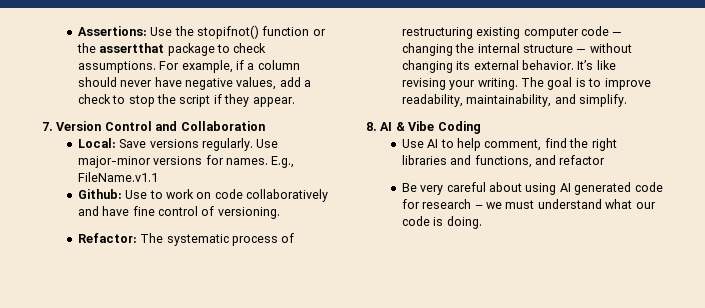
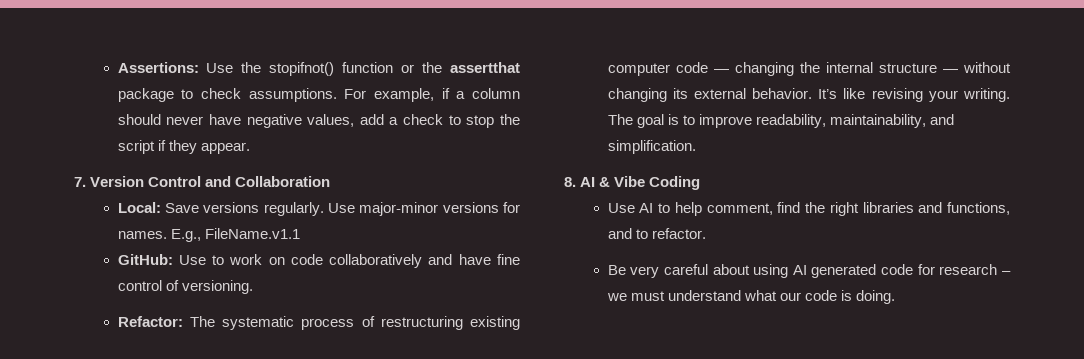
- Github: Use to work on code collaboratively and have fine control of versioning.
+ GitHub: Use to work on code collaboratively and have fine control of versioning.
- The goal is to improve readability, maintainability, and simplify.
+ The goal is to improve readability, maintainability, and simplification.
- Use AI to help comment, find the right libraries and functions, and refactor
+ Use AI to help comment, find the right libraries and functions, and to refactor.

